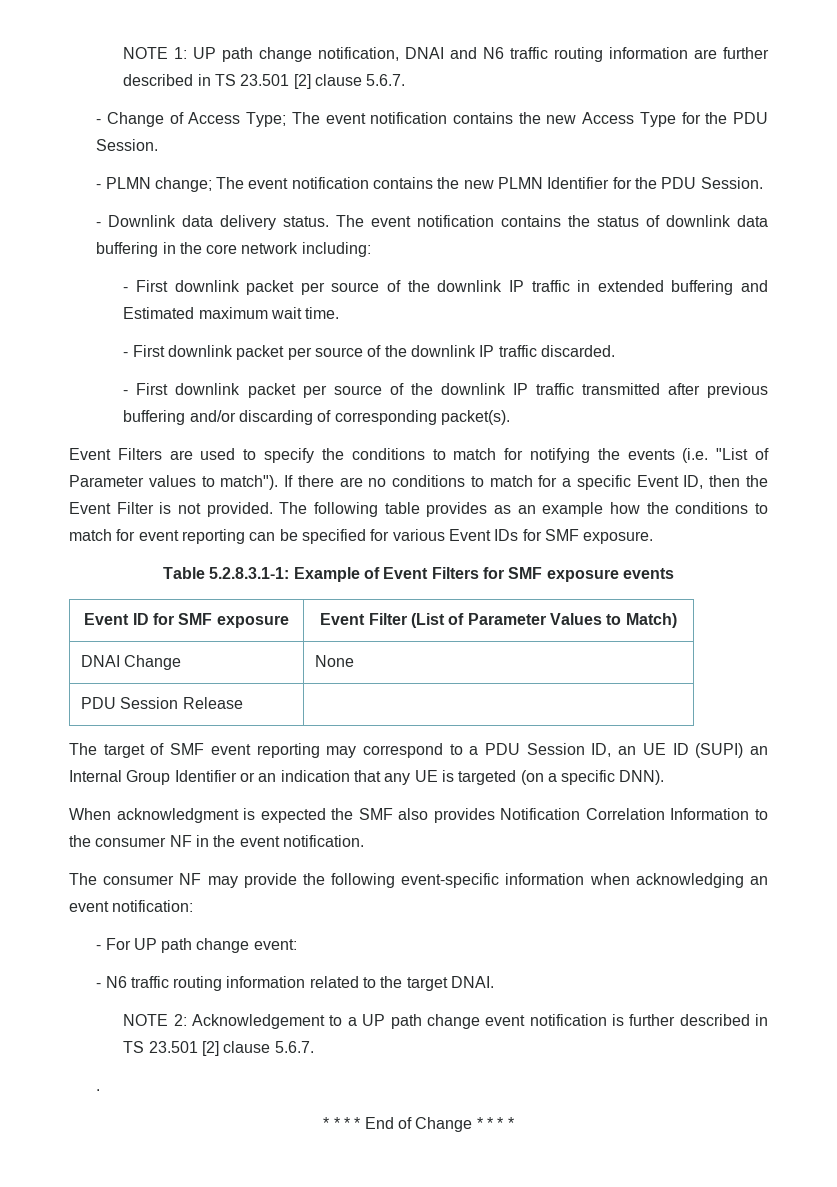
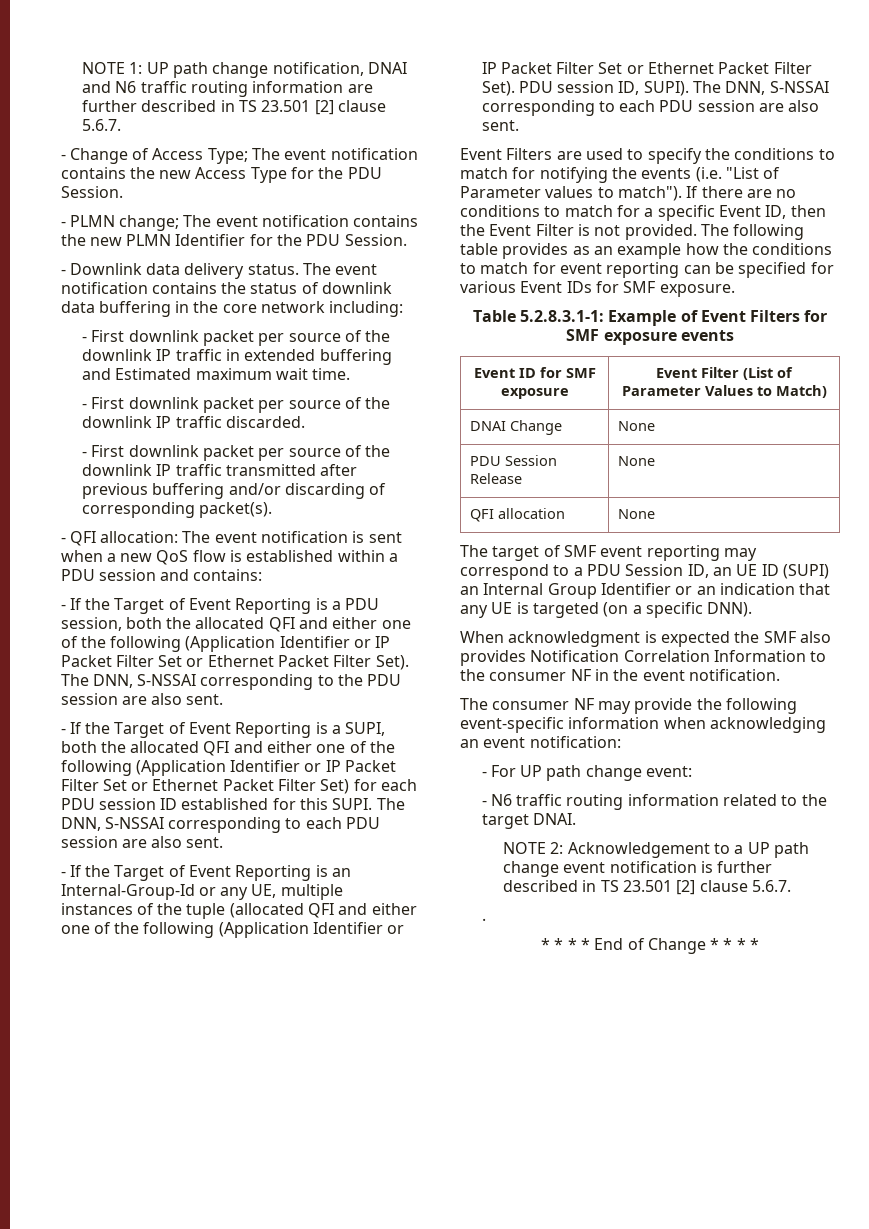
+ - QFI allocation: The event notification is sent when a new QoS flow is established within a PDU session and contains:
+ - If the Target of Event Reporting is a PDU session, both the allocated QFI and either one of the following (Application Identifier or IP Packet Filter Set or Ethernet Packet Filter Set). The DNN, S-NSSAI corresponding to the PDU session are also sent.
+ - If the Target of Event Reporting is a SUPI, both the allocated QFI and either one of the following (Application Identifier or IP Packet Filter Set or Ethernet Packet Filter Set) for each PDU session ID established for this SUPI. The DNN, S-NSSAI corresponding to each PDU session are also sent.
+ - If the Target of Event Reporting is an Internal-Group-Id or any UE, multiple instances of the tuple (allocated QFI and either one of the following (Application Identifier or IP Packet Filter Set or Ethernet Packet Filter Set). PDU session ID, SUPI). The DNN, S-NSSAI corresponding to each PDU session are also sent.
- PDU Session Release |
+ PDU Session Release | None
+ QFI allocation | None

